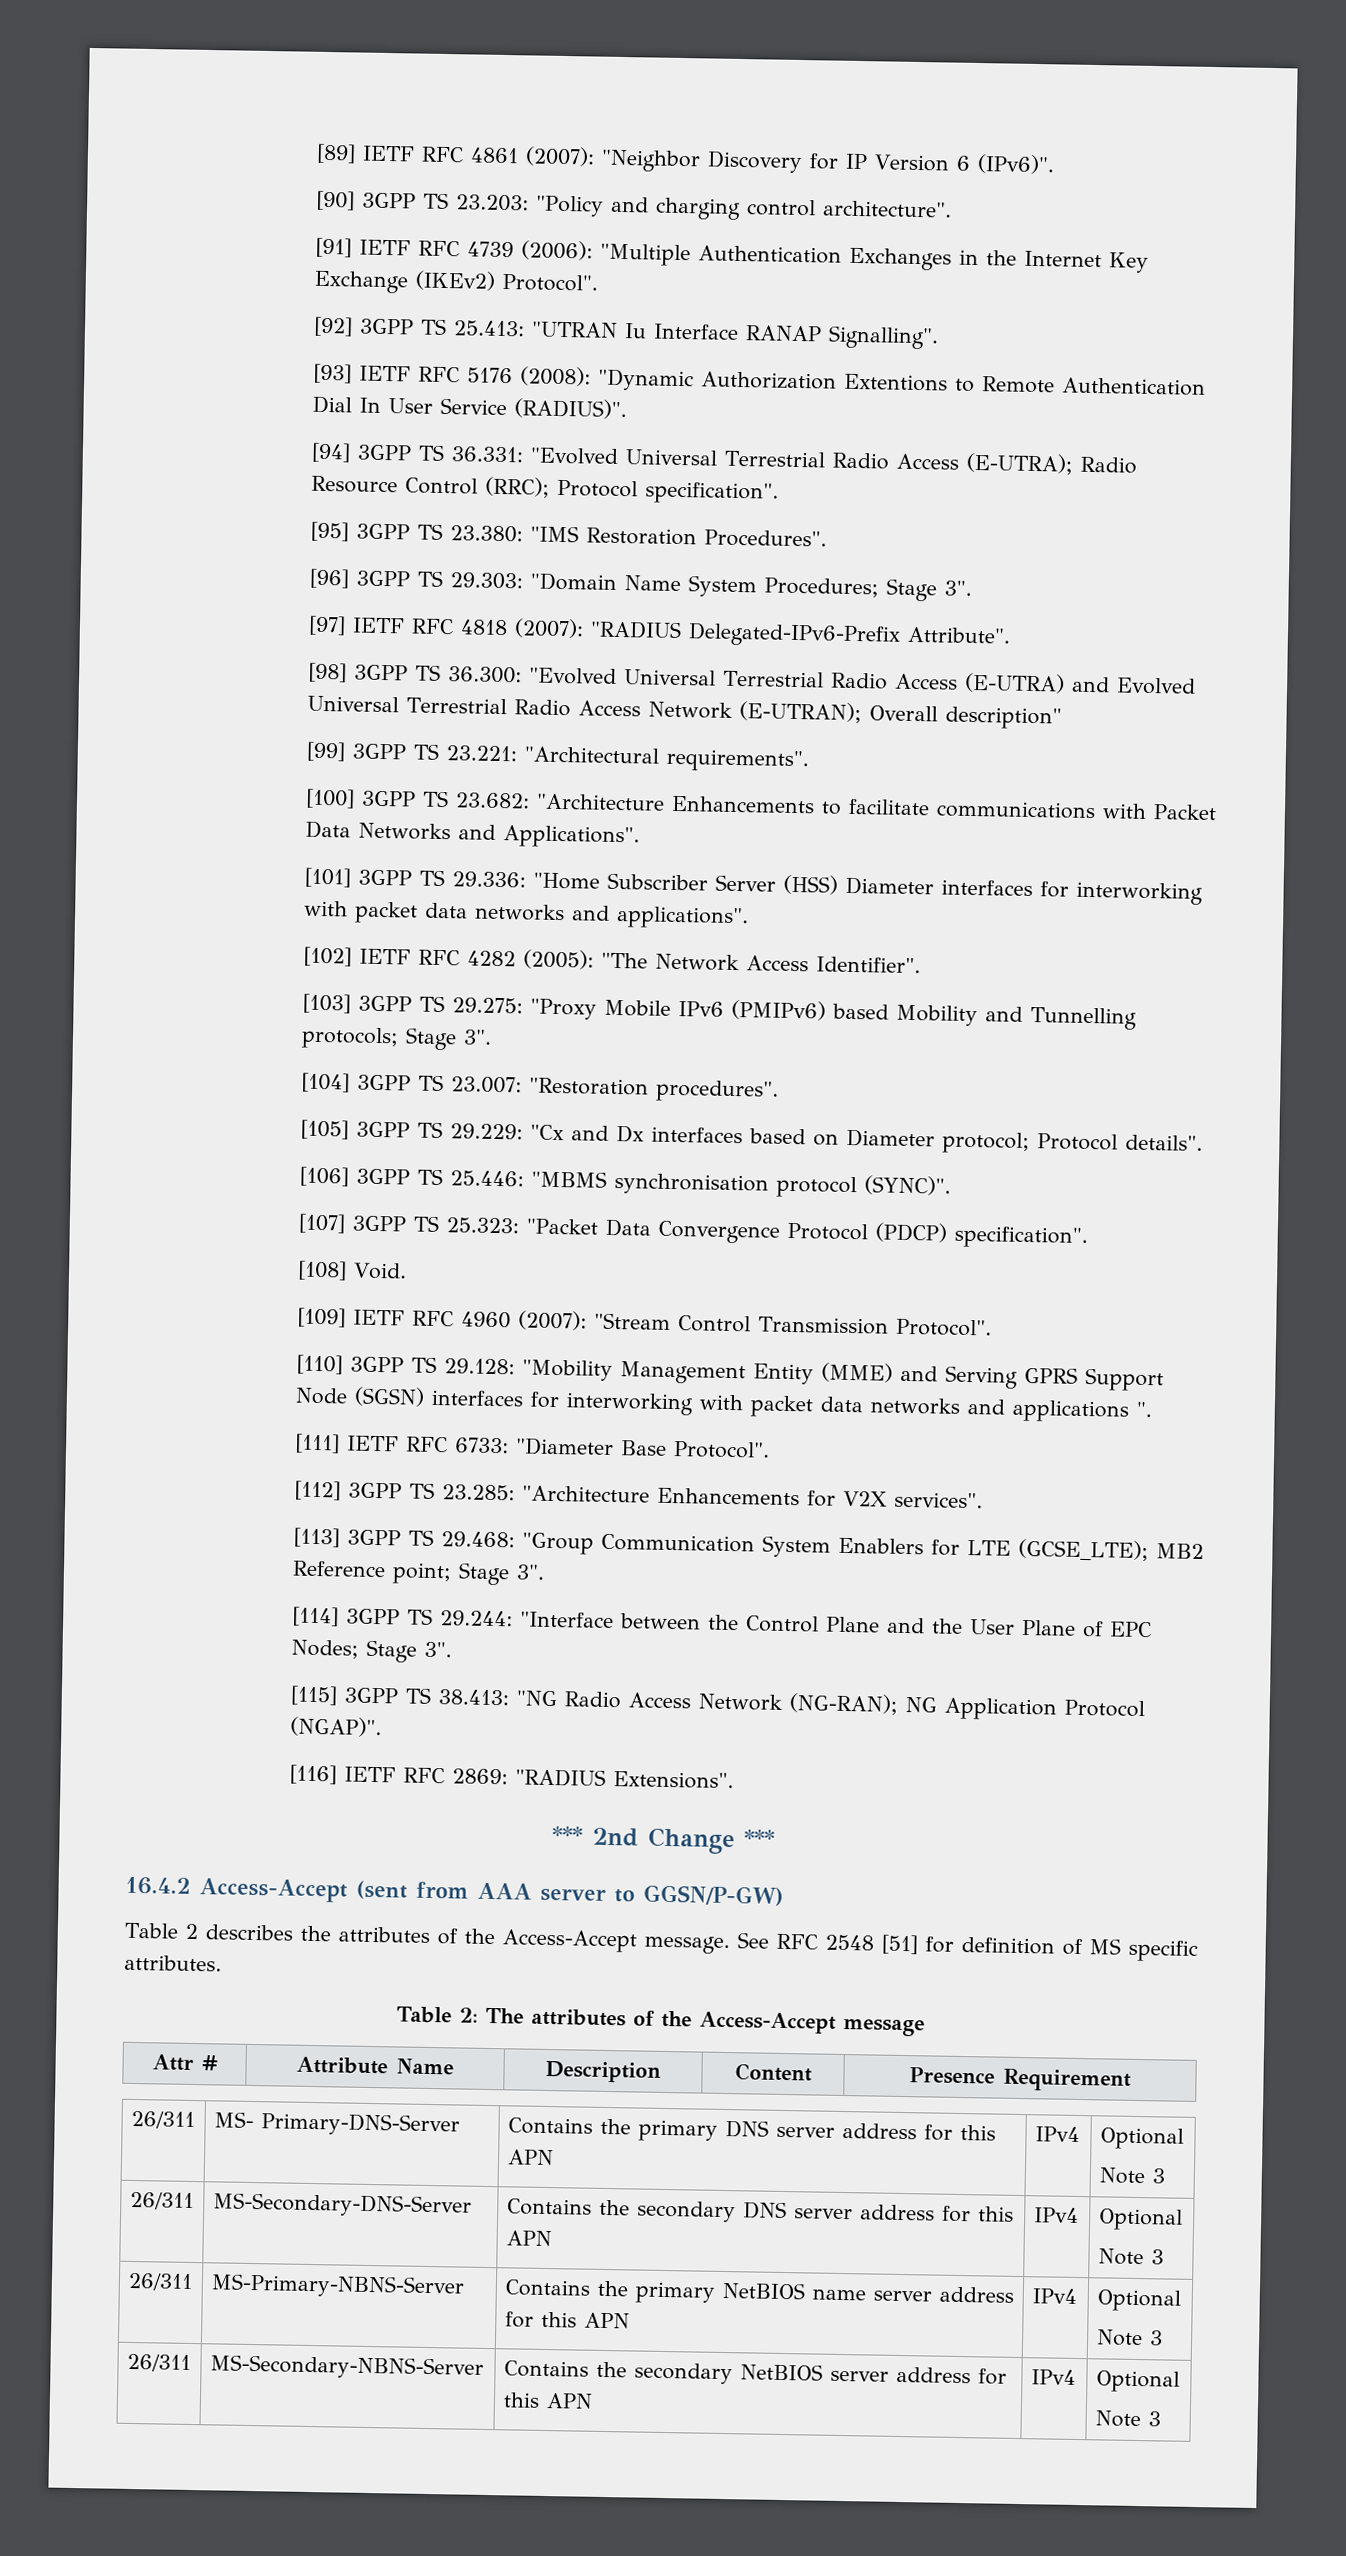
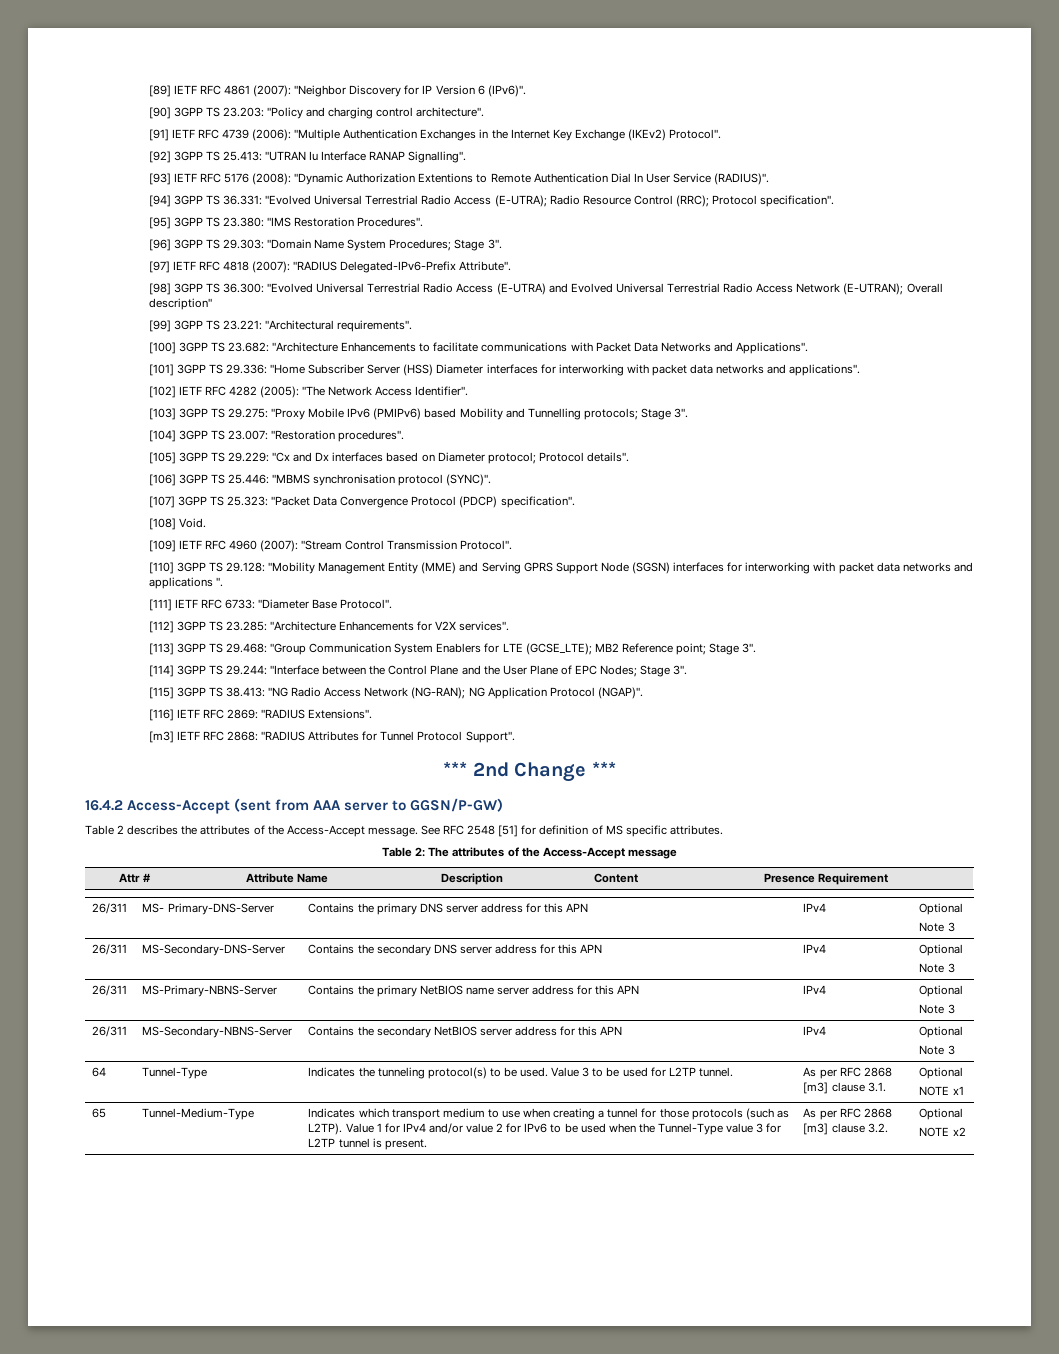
+ [m3] IETF RFC 2868: "RADIUS Attributes for Tunnel Protocol Support".
+ 64 | Tunnel-Type | Indicates the tunneling protocol(s) to be used. Value 3 to be used for L2TP tunnel. | As per RFC 2868 [m3] clause 3.1. | Optional
+ NOTE x1
+ 65 | Tunnel-Medium-Type | Indicates which transport medium to use when creating a tunnel for those protocols (such as L2TP). Value 1 for IPv4 and/or value 2 for IPv6 to be used when the Tunnel-Type value 3 for L2TP tunnel is present. | As per RFC 2868 [m3] clause 3.2. | Optional
+ NOTE x2

